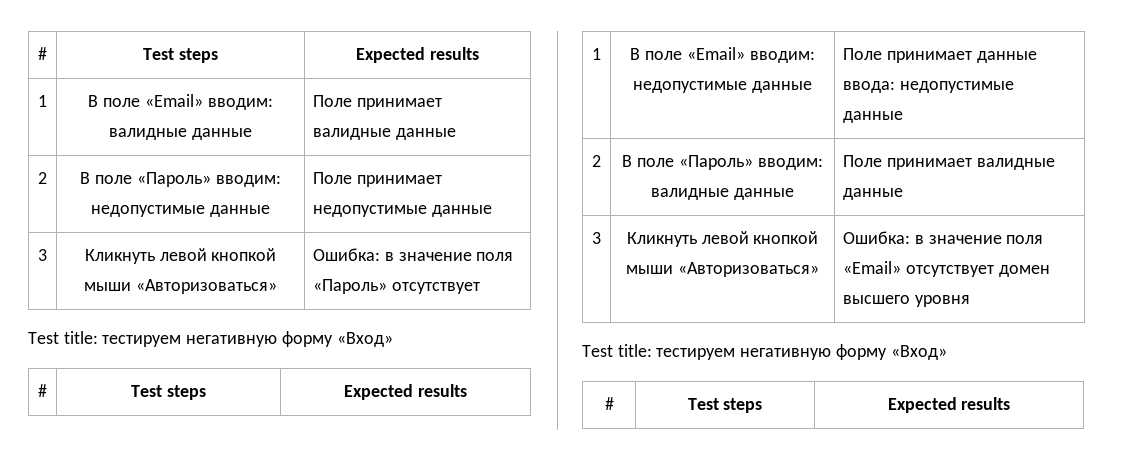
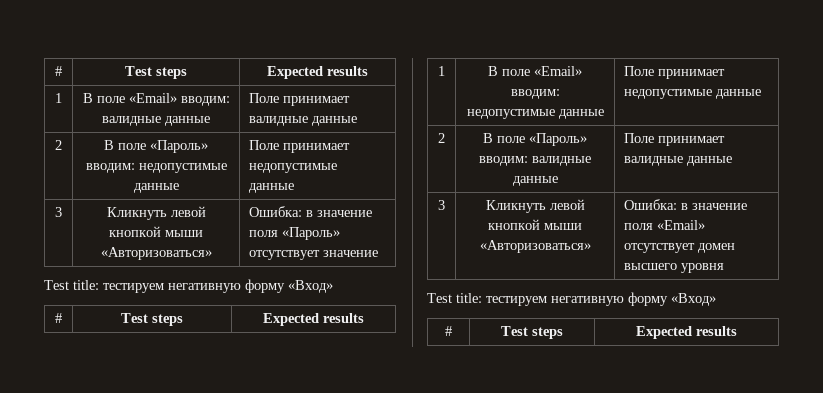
- 3 | Кликнуть левой кнопкой мыши «Авторизоваться» | Ошибка: в значение поля «Пароль» отсутствует
+ 3 | Кликнуть левой кнопкой мыши «Авторизоваться» | Ошибка: в значение поля «Пароль» отсутствует значение
- 1 | В поле «Email» вводим: недопустимые данные | Поле принимает данные ввода: недопустимые данные
+ 1 | В поле «Email» вводим: недопустимые данные | Поле принимает недопустимые данные

